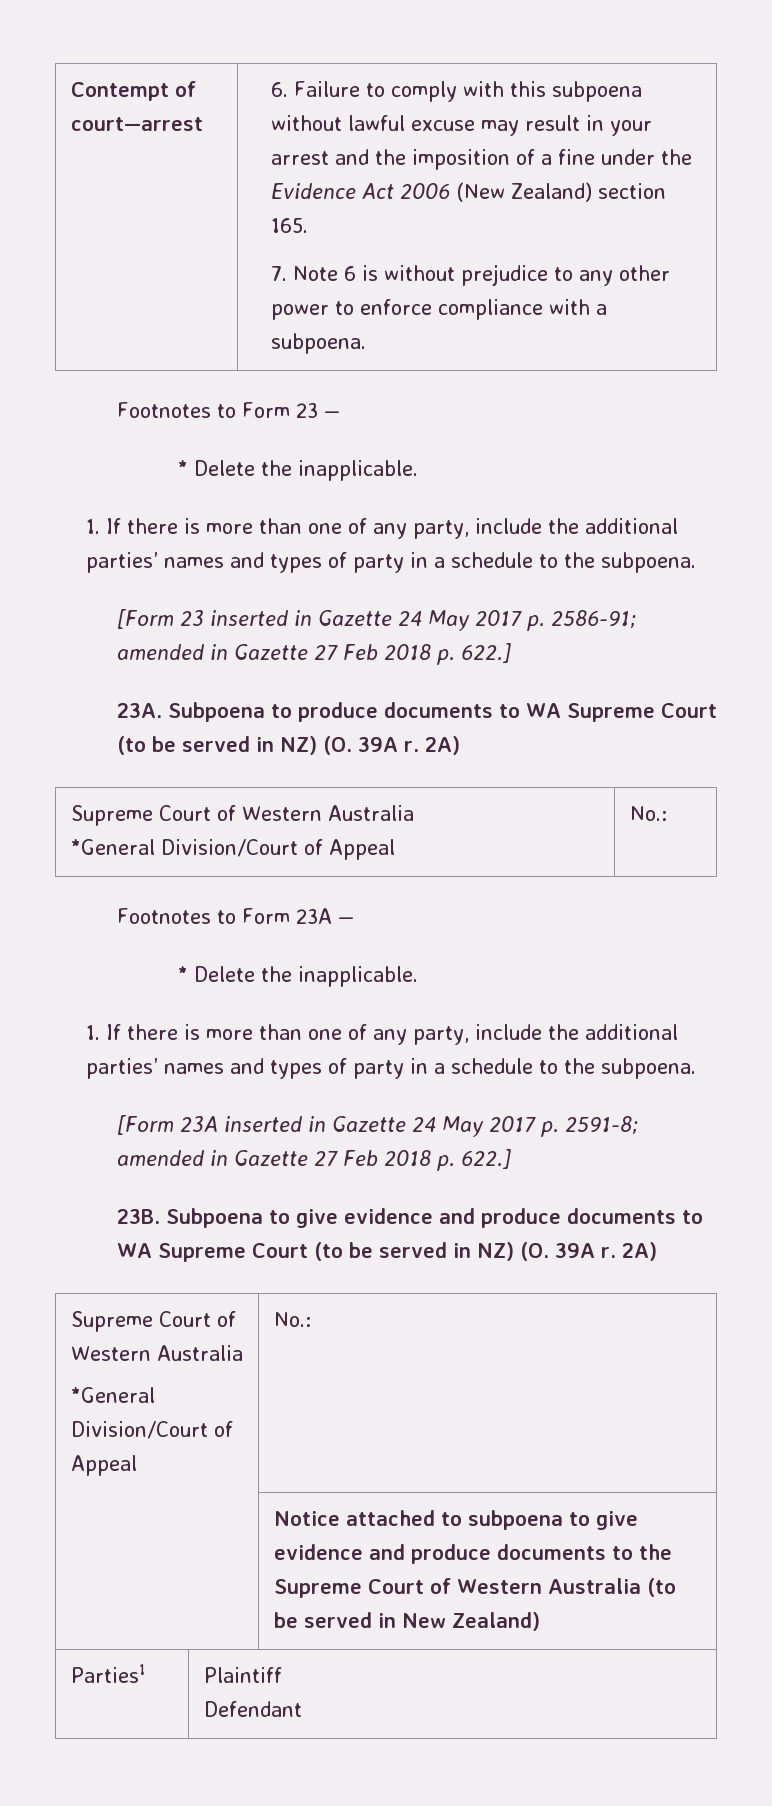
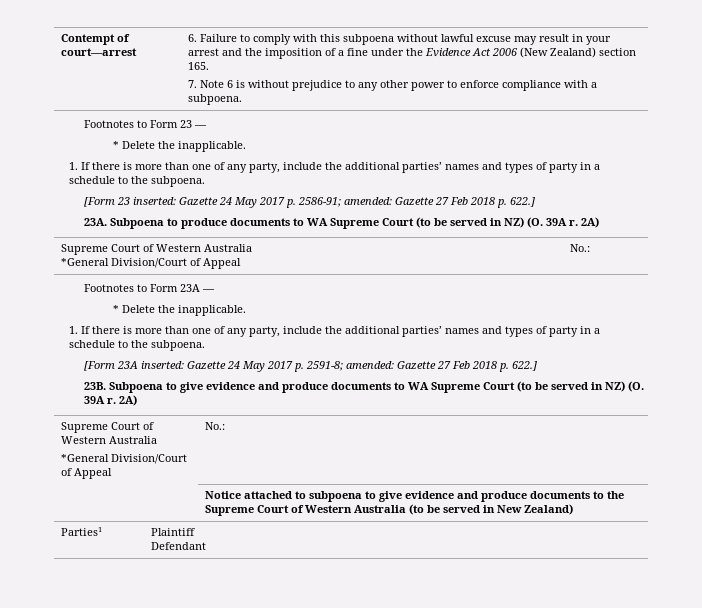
- [Form 23 inserted in Gazette 24 May 2017 p. 2586-91; amended in Gazette 27 Feb 2018 p. 622.]
+ [Form 23 inserted: Gazette 24 May 2017 p. 2586-91; amended: Gazette 27 Feb 2018 p. 622.]
- [Form 23A inserted in Gazette 24 May 2017 p. 2591-8; amended in Gazette 27 Feb 2018 p. 622.]
+ [Form 23A inserted: Gazette 24 May 2017 p. 2591-8; amended: Gazette 27 Feb 2018 p. 622.]

